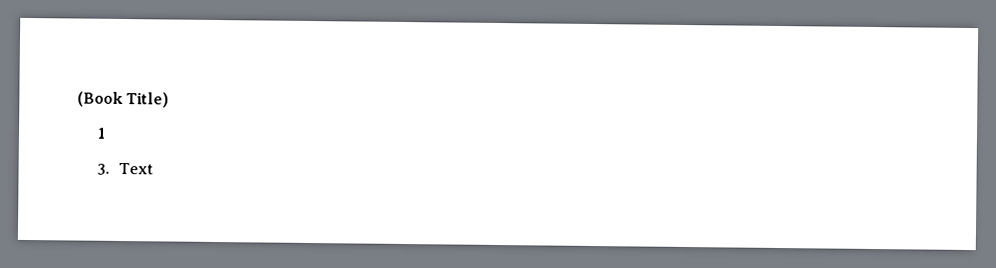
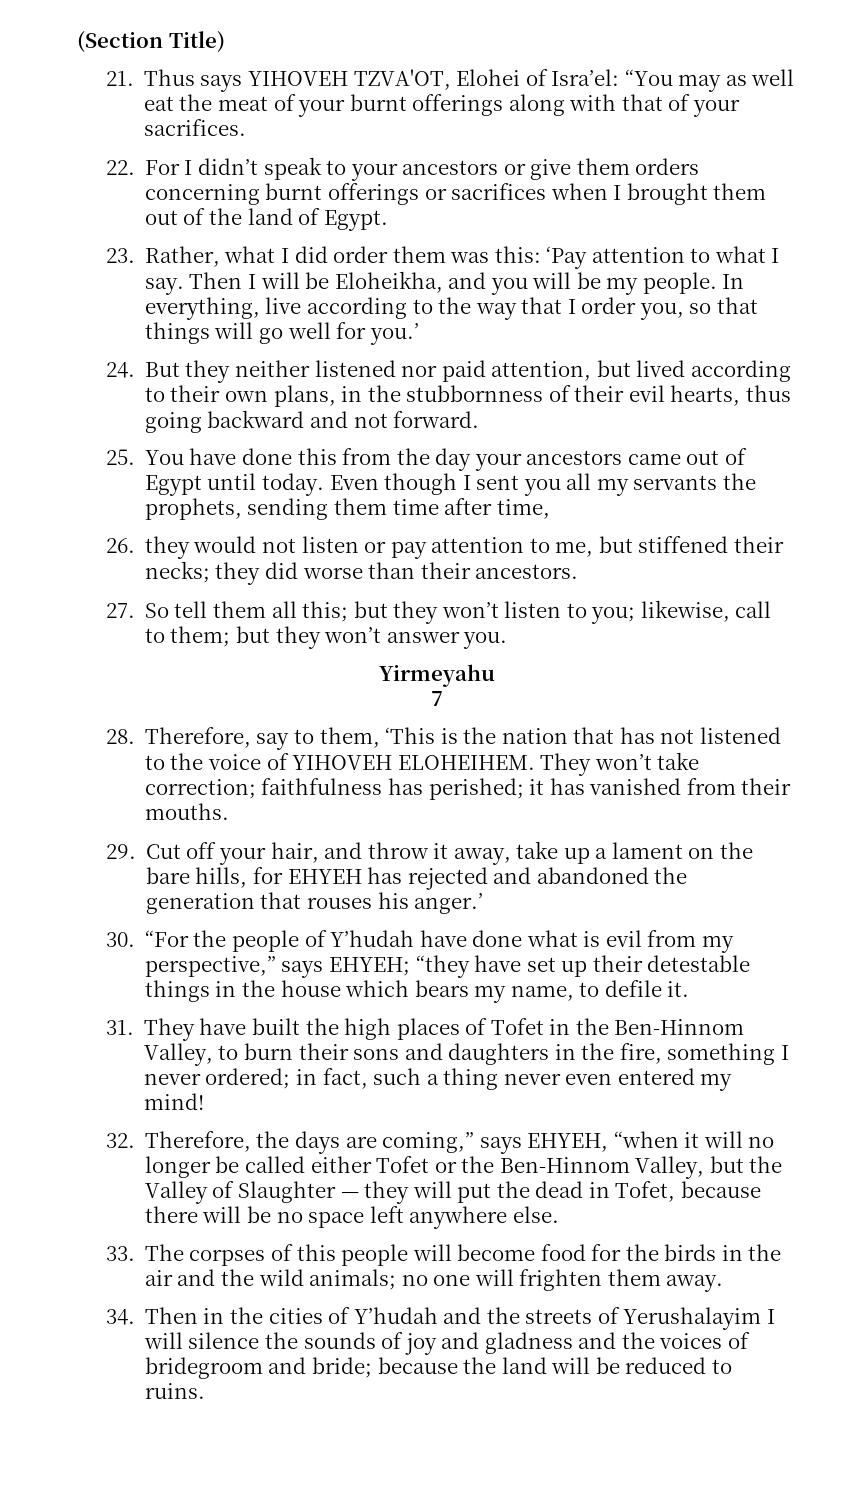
- (Book Title)
+ (Section Title)
- 1
- 3. Text
+ 21. Thus says YIHOVEH TZVA'OT, Elohei of Isra’el: “You may as well eat the meat of your burnt offerings along with that of your sacrifices.
+ 22. For I didn’t speak to your ancestors or give them orders concerning burnt offerings or sacrifices when I brought them out of the land of Egypt.
+ 23. Rather, what I did order them was this: ‘Pay attention to what I say. Then I will be Eloheikha, and you will be my people. In everything, live according to the way that I order you, so that things will go well for you.’
+ 24. But they neither listened nor paid attention, but lived according to their own plans, in the stubbornness of their evil hearts, thus going backward and not forward.
+ 25. You have done this from the day your ancestors came out of Egypt until today. Even though I sent you all my servants the prophets, sending them time after time,
+ 26. they would not listen or pay attention to me, but stiffened their necks; they did worse than their ancestors.
+ 27. So tell them all this; but they won’t listen to you; likewise, call to them; but they won’t answer you.
+ Yirmeyahu
+ 7
+ 28. Therefore, say to them, ‘This is the nation that has not listened to the voice of YIHOVEH ELOHEIHEM. They won’t take correction; faithfulness has perished; it has vanished from their mouths.
+ 29. Cut off your hair, and throw it away, take up a lament on the bare hills, for EHYEH has rejected and abandoned the generation that rouses his anger.’
+ 30. “For the people of Y’hudah have done what is evil from my perspective,” says EHYEH; “they have set up their detestable things in the house which bears my name, to defile it.
+ 31. They have built the high places of Tofet in the Ben-Hinnom Valley, to burn their sons and daughters in the fire, something I never ordered; in fact, such a thing never even entered my mind!
+ 32. Therefore, the days are coming,” says EHYEH, “when it will no longer be called either Tofet or the Ben-Hinnom Valley, but the Valley of Slaughter — they will put the dead in Tofet, because there will be no space left anywhere else.
+ 33. The corpses of this people will become food for the birds in the air and the wild animals; no one will frighten them away.
+ 34. Then in the cities of Y’hudah and the streets of Yerushalayim I will silence the sounds of joy and gladness and the voices of bridegroom and bride; because the land will be reduced to ruins.

